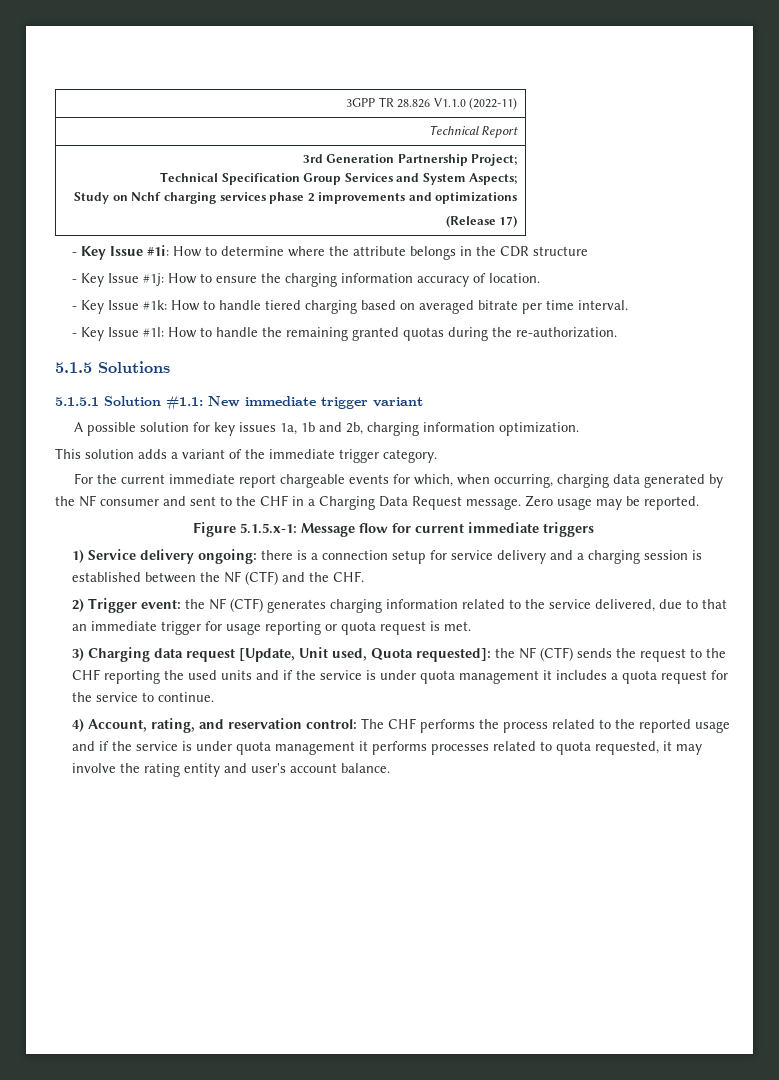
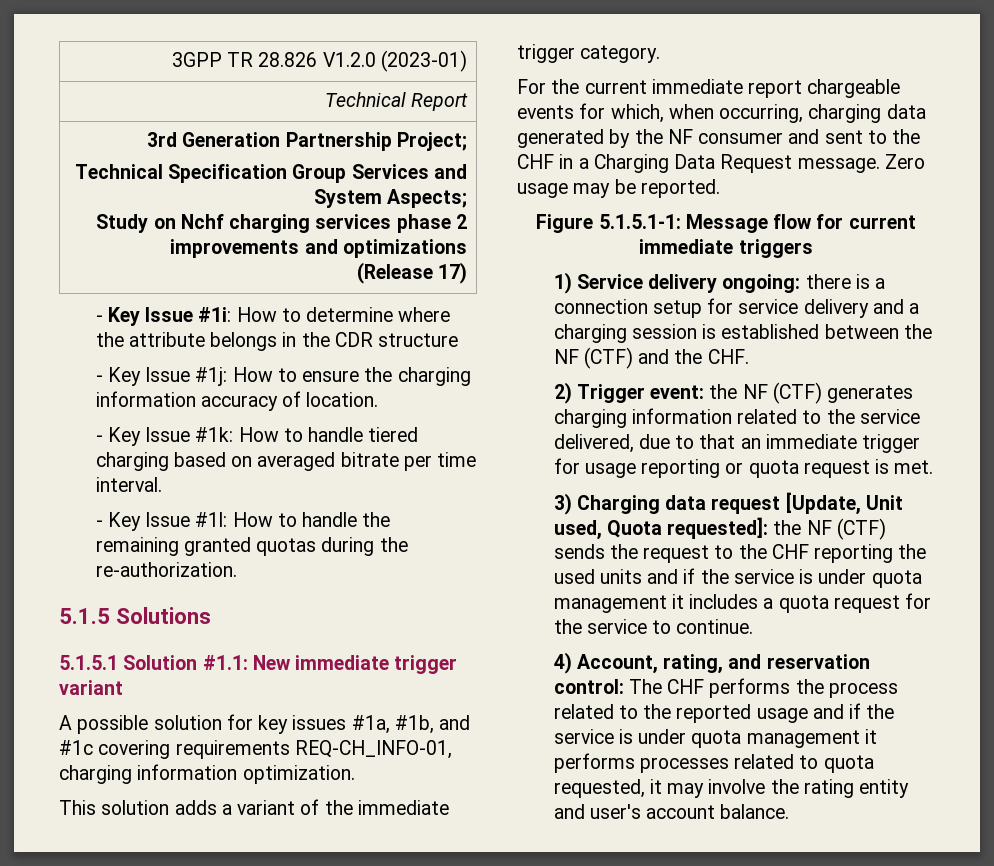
- 3GPP TR 28.826 V1.1.0 (2022-11)
+ 3GPP TR 28.826 V1.2.0 (2023-01)
- A possible solution for key issues 1a, 1b and 2b, charging information optimization.
+ A possible solution for key issues #1a, #1b, and #1c covering requirements REQ-CH_INFO-01, charging information optimization.
- Figure 5.1.5.x-1: Message flow for current immediate triggers
+ Figure 5.1.5.1-1: Message flow for current immediate triggers

